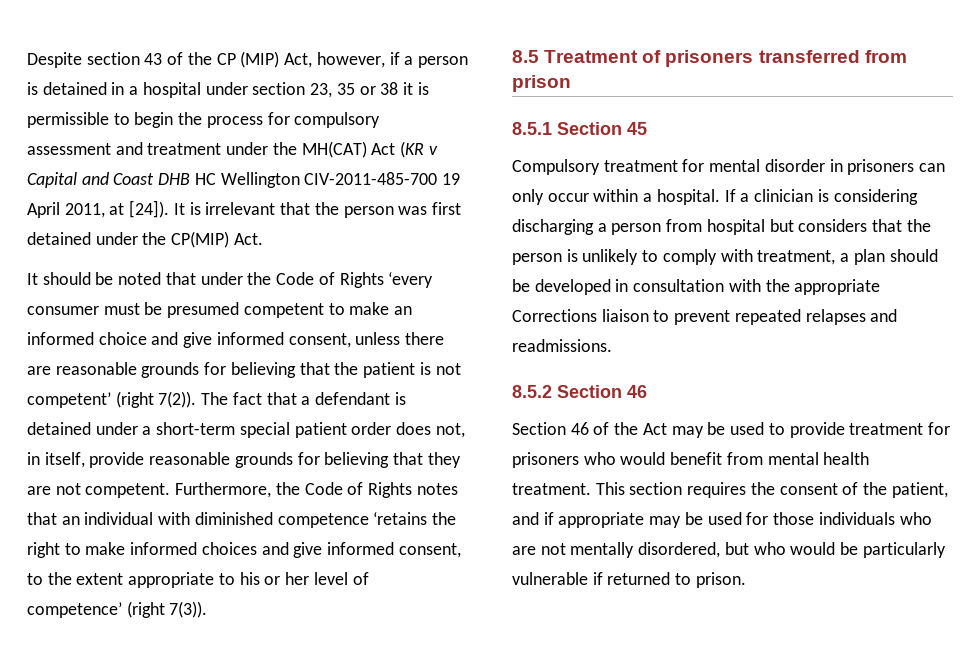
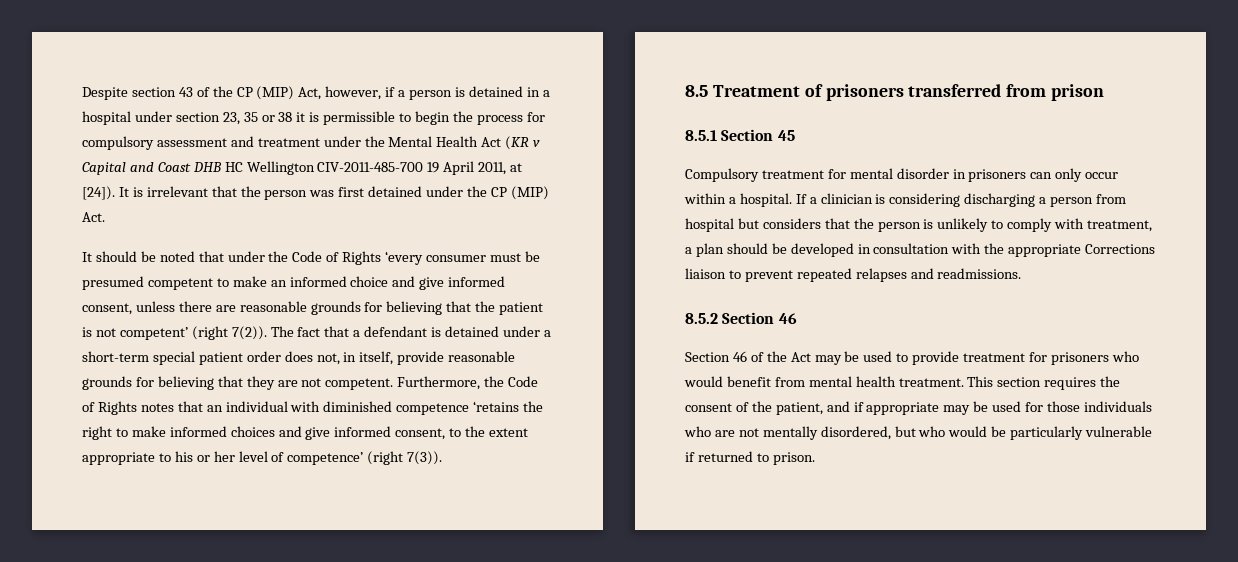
- Despite section 43 of the CP (MIP) Act, however, if a person is detained in a hospital under section 23, 35 or 38 it is permissible to begin the process for compulsory assessment and treatment under the MH(CAT) Act (KR v Capital and Coast DHB HC Wellington CIV-2011-485-700 19 April 2011, at [24]).
+ Despite section 43 of the CP (MIP) Act, however, if a person is detained in a hospital under section 23, 35 or 38 it is permissible to begin the process for compulsory assessment and treatment under the Mental Health Act (KR v Capital and Coast DHB HC Wellington CIV-2011-485-700 19 April 2011, at [24]).
- It is irrelevant that the person was first detained under the CP(MIP) Act.
+ It is irrelevant that the person was first detained under the CP (MIP) Act.

